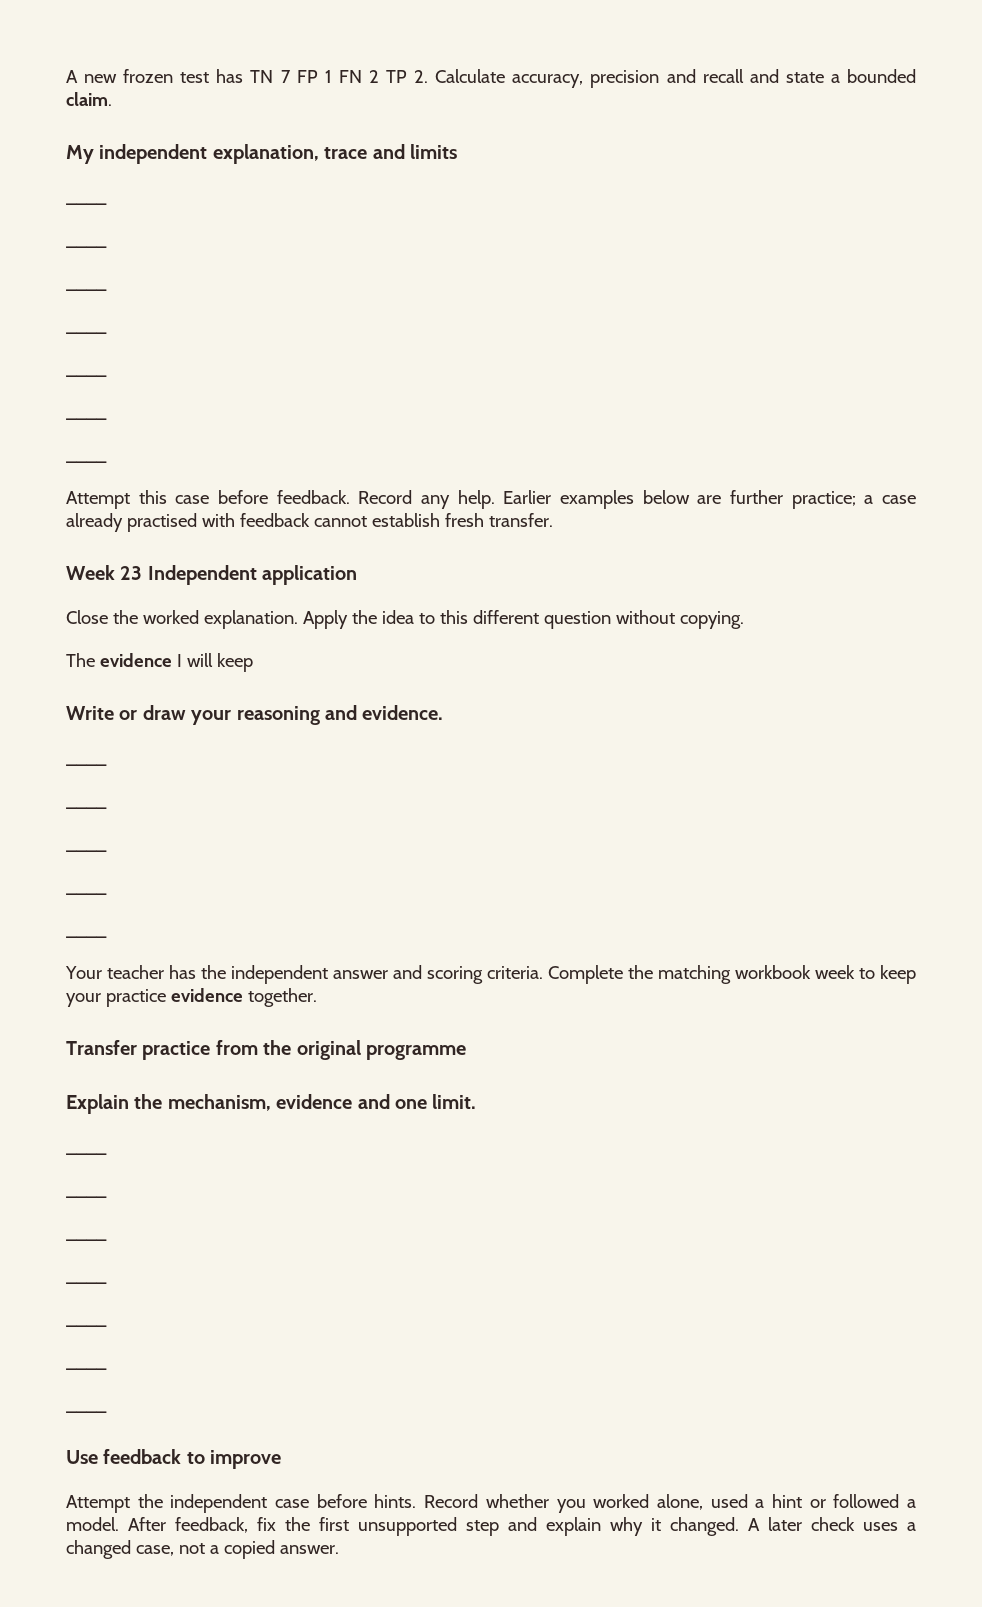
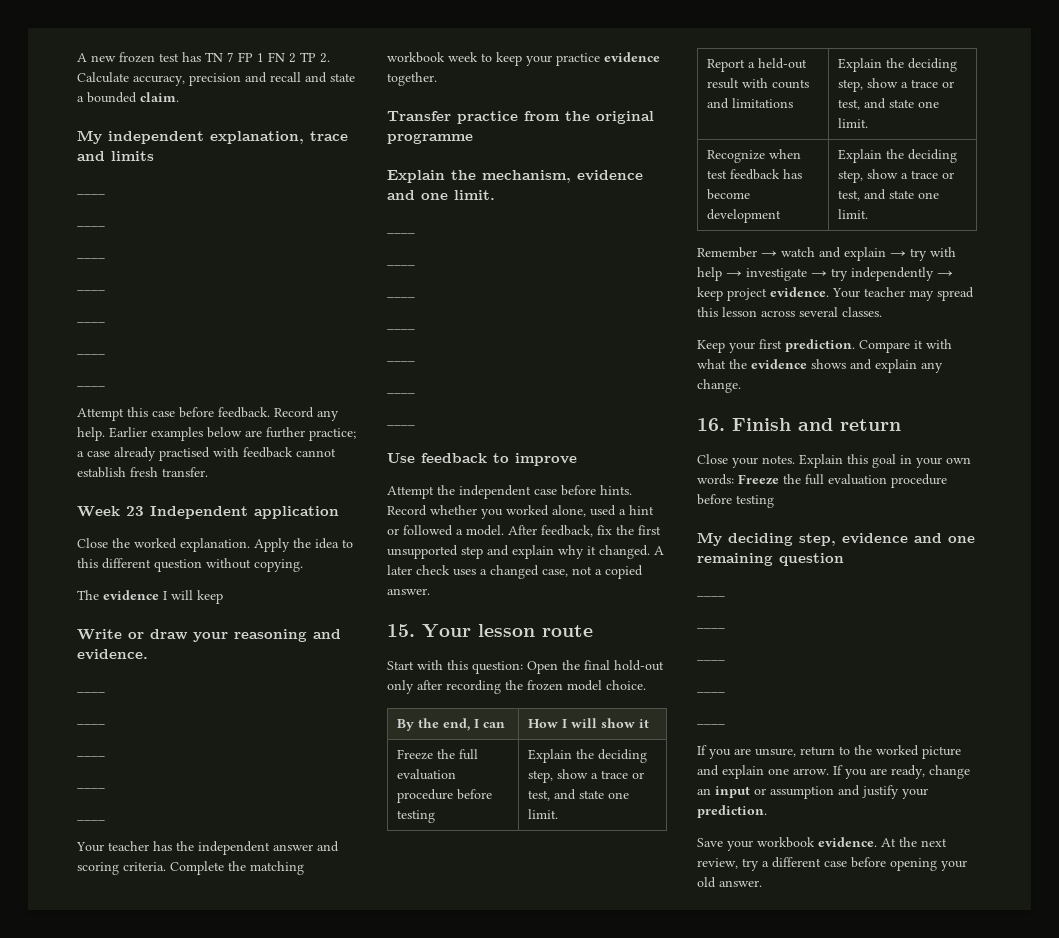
+ 15. Your lesson route
+ Start with this question: Open the final hold-out only after recording the frozen model choice.
+ By the end, I can | How I will show it
+ Freeze the full evaluation procedure before testing | Explain the deciding step, show a trace or test, and state one limit.
+ Report a held-out result with counts and limitations | Explain the deciding step, show a trace or test, and state one limit.
+ Recognize when test feedback has become development | Explain the deciding step, show a trace or test, and state one limit.
+ Remember → watch and explain → try with help → investigate → try independently → keep project evidence. Your teacher may spread this lesson across several classes.
+ Keep your first prediction. Compare it with what the evidence shows and explain any change.
+ 16. Finish and return
+ Close your notes. Explain this goal in your own words: Freeze the full evaluation procedure before testing
+ My deciding step, evidence and one remaining question
+ ____
+ ____
+ ____
+ ____
+ ____
+ If you are unsure, return to the worked picture and explain one arrow. If you are ready, change an input or assumption and justify your prediction.
+ Save your workbook evidence. At the next review, try a different case before opening your old answer.

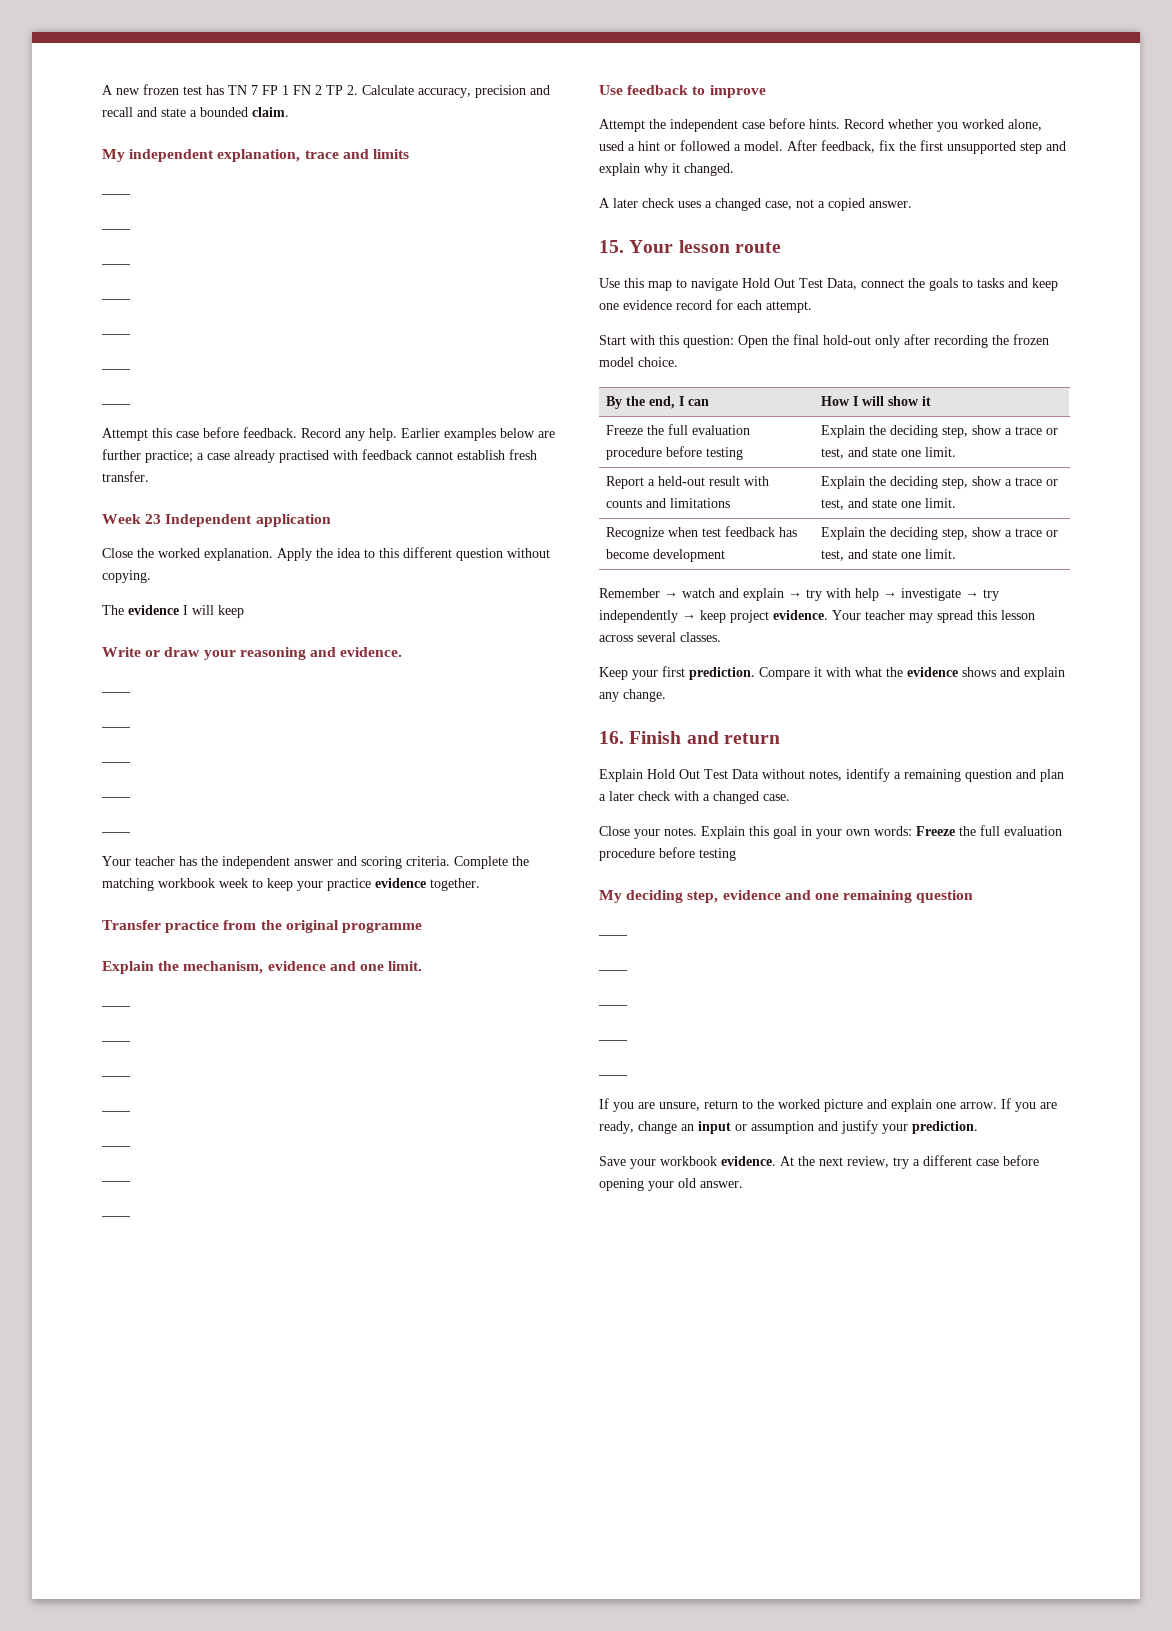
- After feedback, fix the first unsupported step and explain why it changed. A later check uses a changed case, not a copied answer.
+ After feedback, fix the first unsupported step and explain why it changed.
+ A later check uses a changed case, not a copied answer.
+ Use this map to navigate Hold Out Test Data, connect the goals to tasks and keep one evidence record for each attempt.
+ Explain Hold Out Test Data without notes, identify a remaining question and plan a later check with a changed case.

